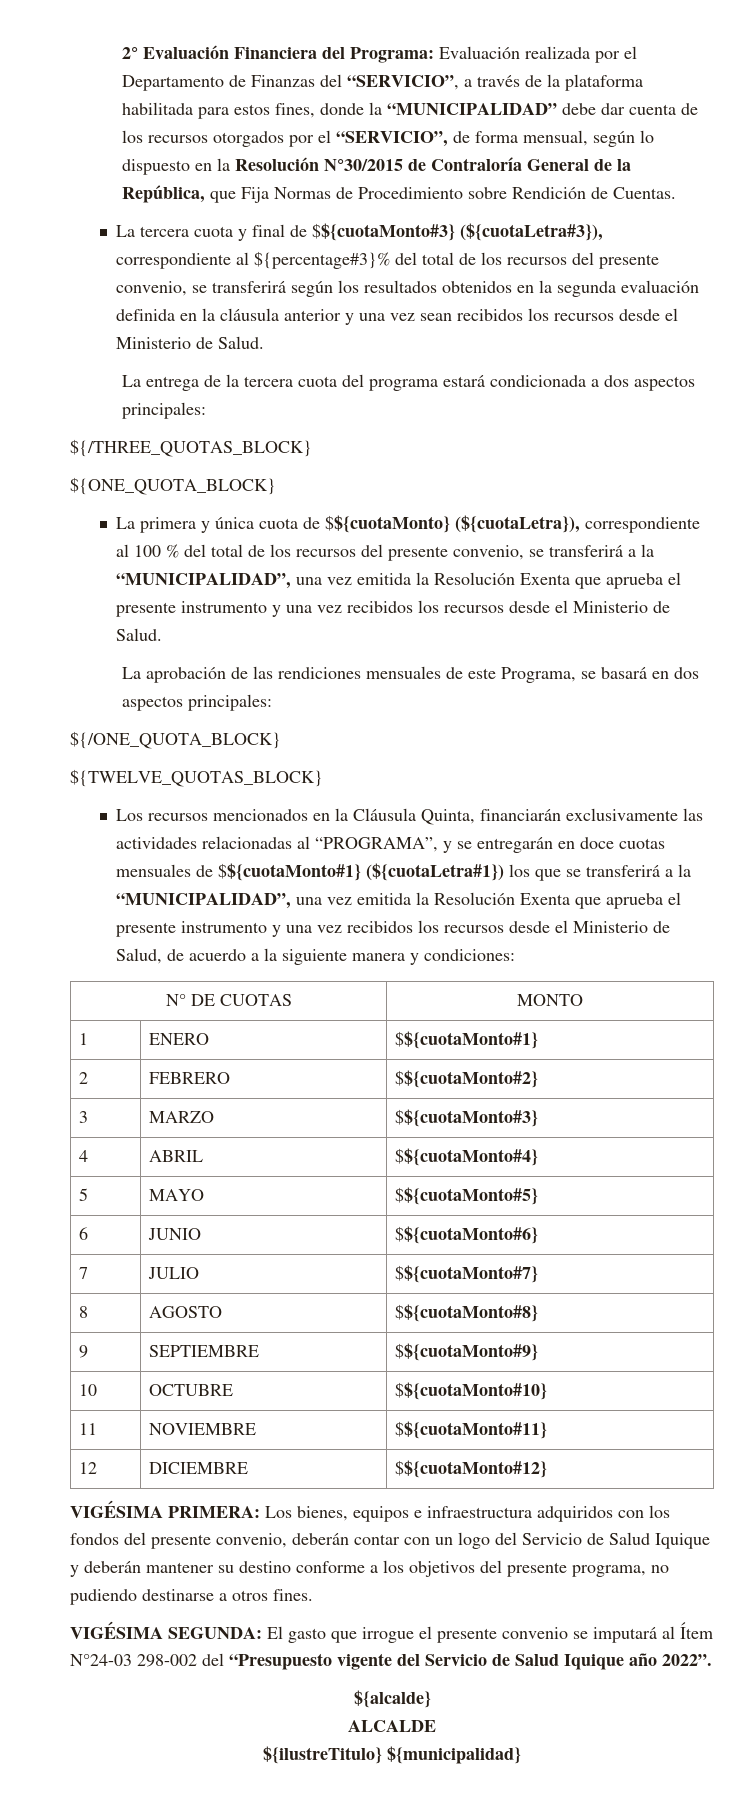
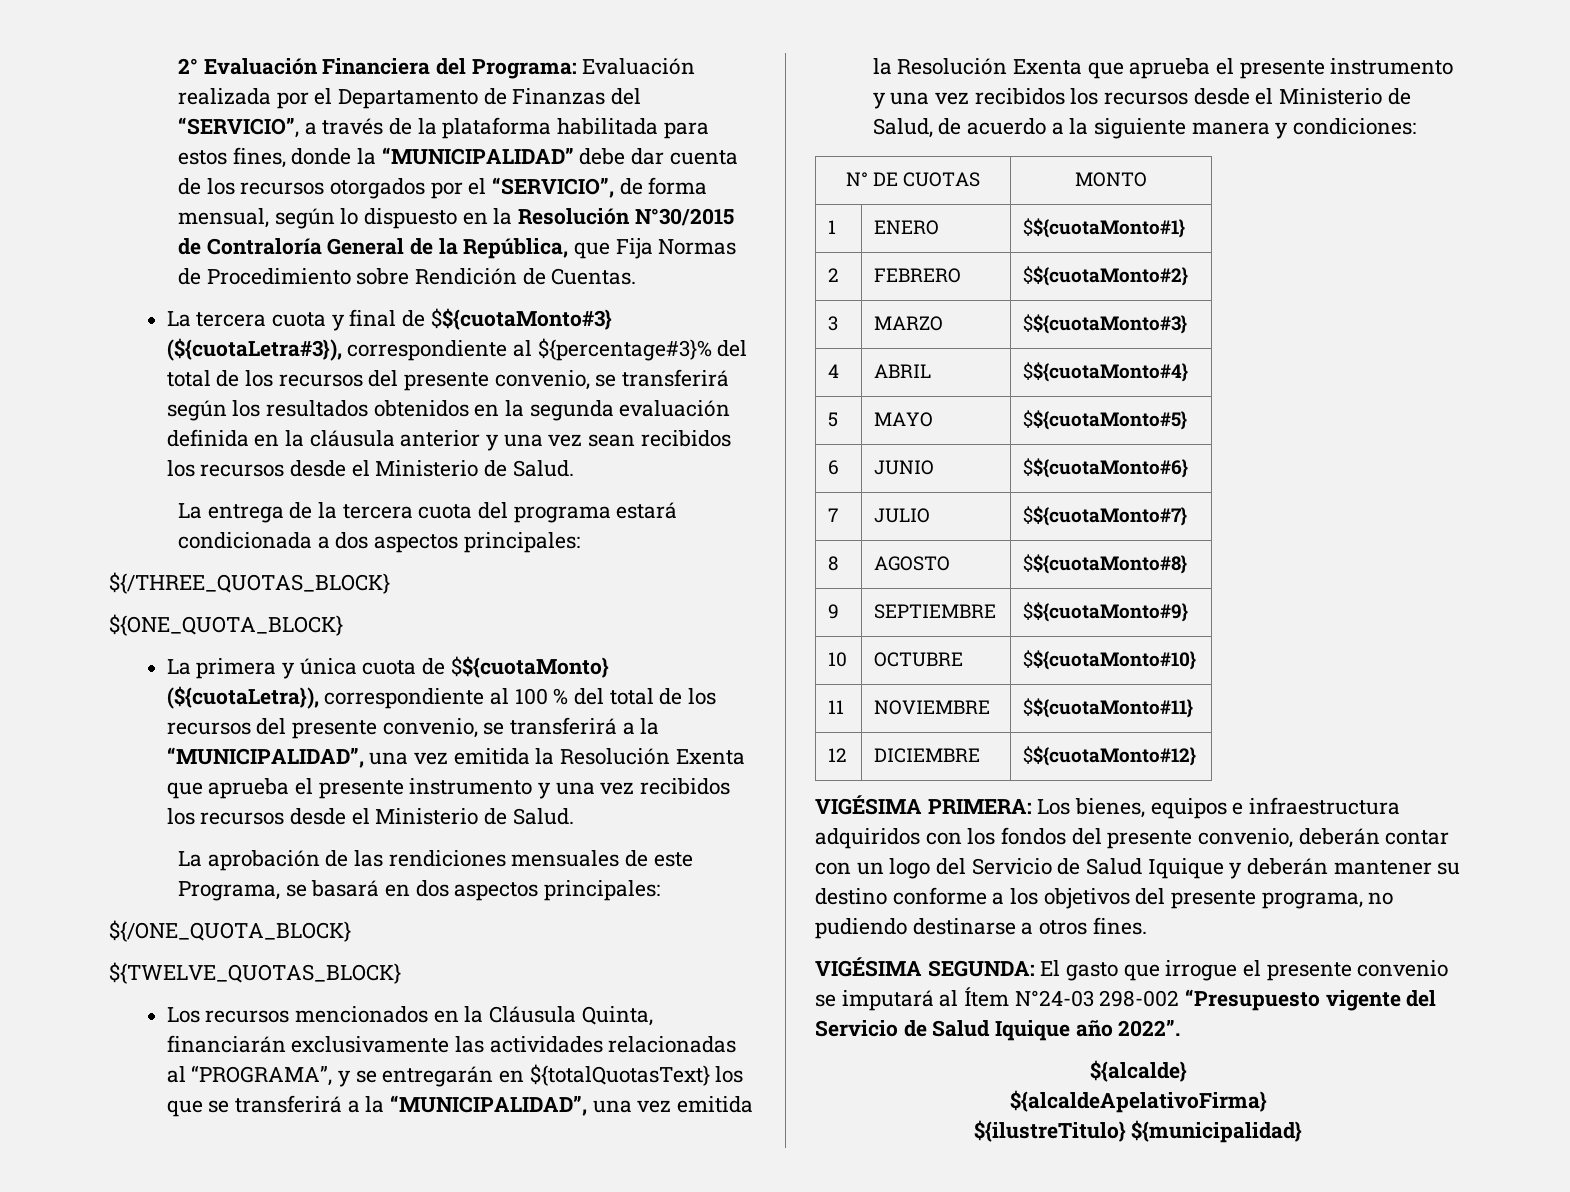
- Los recursos mencionados en la Cláusula Quinta, financiarán exclusivamente las actividades relacionadas al “PROGRAMA”, y se entregarán en doce cuotas mensuales de $${cuotaMonto#1} (${cuotaLetra#1}) los que se transferirá a la “MUNICIPALIDAD”, una vez emitida la Resolución Exenta que aprueba el presente instrumento y una vez recibidos los recursos desde el Ministerio de Salud, de acuerdo a la siguiente manera y condiciones:
+ Los recursos mencionados en la Cláusula Quinta, financiarán exclusivamente las actividades relacionadas al “PROGRAMA”, y se entregarán en ${totalQuotasText} los que se transferirá a la “MUNICIPALIDAD”, una vez emitida la Resolución Exenta que aprueba el presente instrumento y una vez recibidos los recursos desde el Ministerio de Salud, de acuerdo a la siguiente manera y condiciones:
- VIGÉSIMA SEGUNDA: El gasto que irrogue el presente convenio se imputará al Ítem N°24-03 298-002 del “Presupuesto vigente del Servicio de Salud Iquique año 2022”.
+ VIGÉSIMA SEGUNDA: El gasto que irrogue el presente convenio se imputará al Ítem N°24-03 298-002 “Presupuesto vigente del Servicio de Salud Iquique año 2022”.
- ALCALDE
+ ${alcaldeApelativoFirma}

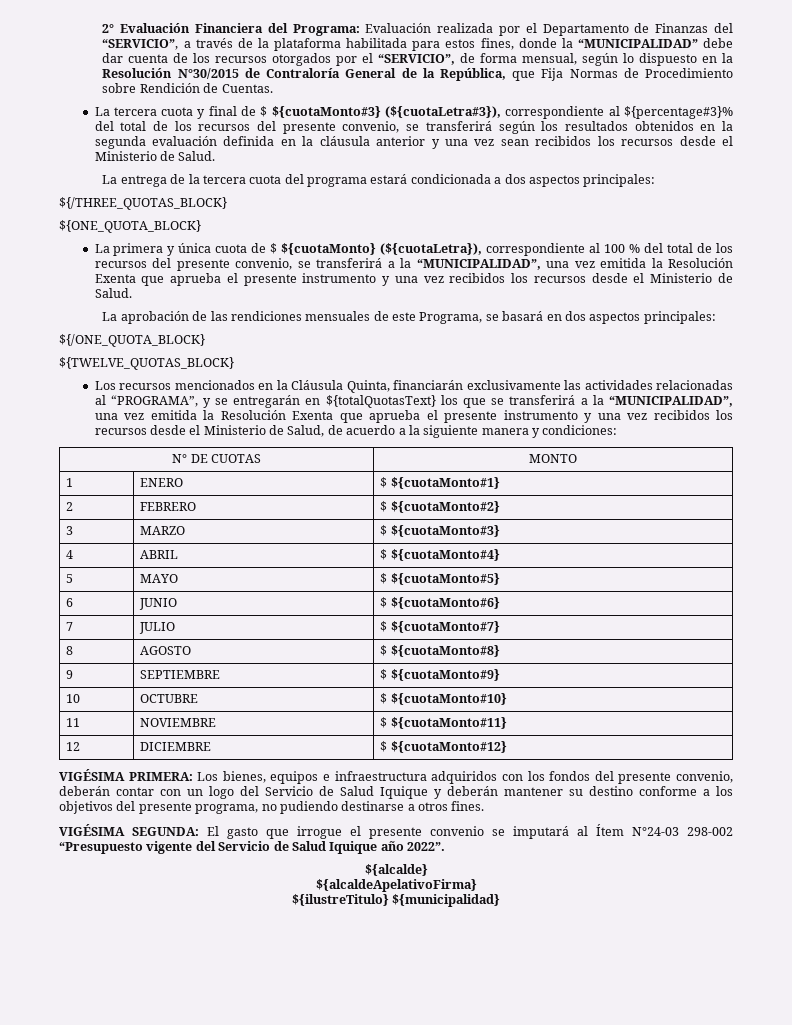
- La tercera cuota y final de $${cuotaMonto#3} (${cuotaLetra#3}), correspondiente al ${percentage#3}% del total de los recursos del presente convenio, se transferirá según los resultados obtenidos en la segunda evaluación definida en la cláusula anterior y una vez sean recibidos los recursos desde el Ministerio de Salud.
+ La tercera cuota y final de $ ${cuotaMonto#3} (${cuotaLetra#3}), correspondiente al ${percentage#3}% del total de los recursos del presente convenio, se transferirá según los resultados obtenidos en la segunda evaluación definida en la cláusula anterior y una vez sean recibidos los recursos desde el Ministerio de Salud.
- La primera y única cuota de $${cuotaMonto} (${cuotaLetra}), correspondiente al 100 % del total de los recursos del presente convenio, se transferirá a la “MUNICIPALIDAD”, una vez emitida la Resolución Exenta que aprueba el presente instrumento y una vez recibidos los recursos desde el Ministerio de Salud.
+ La primera y única cuota de $ ${cuotaMonto} (${cuotaLetra}), correspondiente al 100 % del total de los recursos del presente convenio, se transferirá a la “MUNICIPALIDAD”, una vez emitida la Resolución Exenta que aprueba el presente instrumento y una vez recibidos los recursos desde el Ministerio de Salud.
- 1 | ENERO | $${cuotaMonto#1}
+ 1 | ENERO | $ ${cuotaMonto#1}
- 2 | FEBRERO | $${cuotaMonto#2}
+ 2 | FEBRERO | $ ${cuotaMonto#2}
- 3 | MARZO | $${cuotaMonto#3}
+ 3 | MARZO | $ ${cuotaMonto#3}
- 4 | ABRIL | $${cuotaMonto#4}
+ 4 | ABRIL | $ ${cuotaMonto#4}
- 5 | MAYO | $${cuotaMonto#5}
+ 5 | MAYO | $ ${cuotaMonto#5}
- 6 | JUNIO | $${cuotaMonto#6}
+ 6 | JUNIO | $ ${cuotaMonto#6}
- 7 | JULIO | $${cuotaMonto#7}
+ 7 | JULIO | $ ${cuotaMonto#7}
- 8 | AGOSTO | $${cuotaMonto#8}
+ 8 | AGOSTO | $ ${cuotaMonto#8}
- 9 | SEPTIEMBRE | $${cuotaMonto#9}
+ 9 | SEPTIEMBRE | $ ${cuotaMonto#9}
- 10 | OCTUBRE | $${cuotaMonto#10}
+ 10 | OCTUBRE | $ ${cuotaMonto#10}
- 11 | NOVIEMBRE | $${cuotaMonto#11}
+ 11 | NOVIEMBRE | $ ${cuotaMonto#11}
- 12 | DICIEMBRE | $${cuotaMonto#12}
+ 12 | DICIEMBRE | $ ${cuotaMonto#12}

